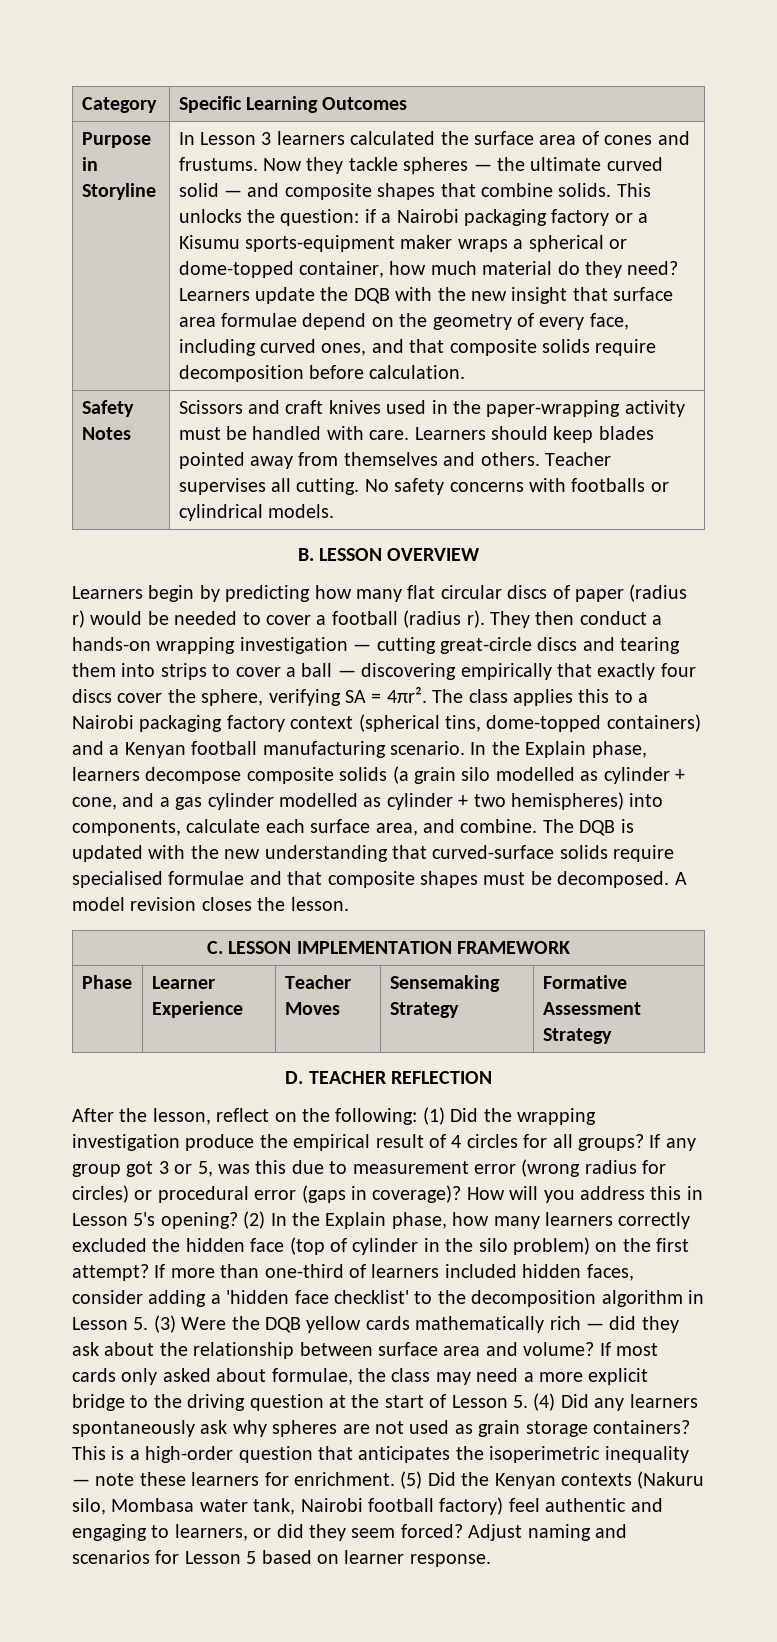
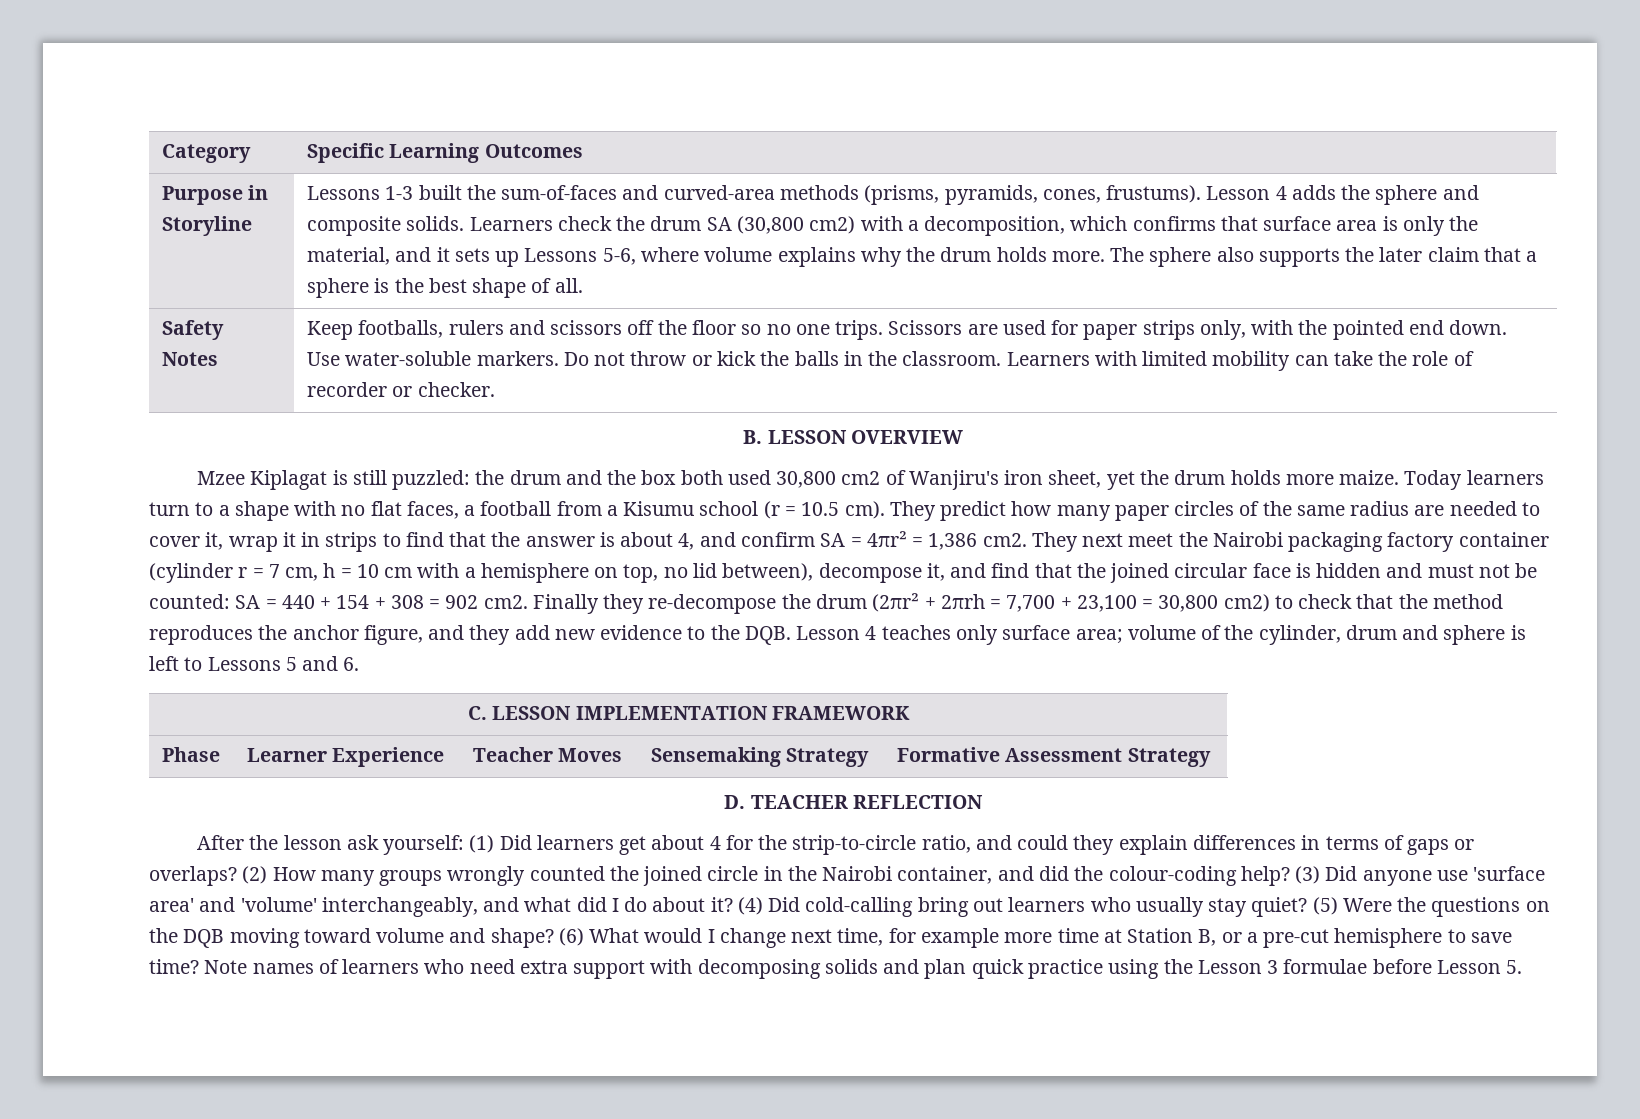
- In Lesson 3 learners calculated the surface area of cones and frustums. Now they tackle spheres — the ultimate curved solid — and composite shapes that combine solids. This unlocks the question: if a Nairobi packaging factory or a Kisumu sports-equipment maker wraps a spherical or dome-topped container, how much material do they need? Learners update the DQB with the new insight that surface area formulae depend on the geometry of every face, including curved ones, and that composite solids require decomposition before calculation.
- Safety Notes | Scissors and craft knives used in the paper-wrapping activity must be handled with care. Learners should keep blades pointed away from themselves and others. Teacher supervises all cutting. No safety concerns with footballs or cylindrical models.
+ Lessons 1-3 built the sum-of-faces and curved-area methods (prisms, pyramids, cones, frustums). Lesson 4 adds the sphere and composite solids. Learners check the drum SA (30,800 cm2) with a decomposition, which confirms that surface area is only the material, and it sets up Lessons 5-6, where volume explains why the drum holds more. The sphere also supports the later claim that a sphere is the best shape of all.
+ Safety Notes | Keep footballs, rulers and scissors off the floor so no one trips. Scissors are used for paper strips only, with the pointed end down. Use water-soluble markers. Do not throw or kick the balls in the classroom. Learners with limited mobility can take the role of recorder or checker.
  B. LESSON OVERVIEW
- Learners begin by predicting how many flat circular discs of paper (radius r) would be needed to cover a football (radius r). They then conduct a hands-on wrapping investigation — cutting great-circle discs and tearing them into strips to cover a ball — discovering empirically that exactly four discs cover the sphere, verifying SA = 4πr². The class applies this to a Nairobi packaging factory context (spherical tins, dome-topped containers) and a Kenyan football manufacturing scenario. In the Explain phase, learners decompose composite solids (a grain silo modelled as cylinder + cone, and a gas cylinder modelled as cylinder + two hemispheres) into components, calculate each surface area, and combine. The DQB is updated with the new understanding that curved-surface solids require specialised formulae and that composite shapes must be decomposed. A model revision closes the lesson.
+ Mzee Kiplagat is still puzzled: the drum and the box both used 30,800 cm2 of Wanjiru's iron sheet, yet the drum holds more maize. Today learners turn to a shape with no flat faces, a football from a Kisumu school (r = 10.5 cm). They predict how many paper circles of the same radius are needed to cover it, wrap it in strips to find that the answer is about 4, and confirm SA = 4πr² = 1,386 cm2. They next meet the Nairobi packaging factory container (cylinder r = 7 cm, h = 10 cm with a hemisphere on top, no lid between), decompose it, and find that the joined circular face is hidden and must not be counted: SA = 440 + 154 + 308 = 902 cm2. Finally they re-decompose the drum (2πr² + 2πrh = 7,700 + 23,100 = 30,800 cm2) to check that the method reproduces the anchor figure, and they add new evidence to the DQB. Lesson 4 teaches only surface area; volume of the cylinder, drum and sphere is left to Lessons 5 and 6.
- After the lesson, reflect on the following: (1) Did the wrapping investigation produce the empirical result of 4 circles for all groups? If any group got 3 or 5, was this due to measurement error (wrong radius for circles) or procedural error (gaps in coverage)? How will you address this in Lesson 5's opening? (2) In the Explain phase, how many learners correctly excluded the hidden face (top of cylinder in the silo problem) on the first attempt? If more than one-third of learners included hidden faces, consider adding a 'hidden face checklist' to the decomposition algorithm in Lesson 5. (3) Were the DQB yellow cards mathematically rich — did they ask about the relationship between surface area and volume? If most cards only asked about formulae, the class may need a more explicit bridge to the driving question at the start of Lesson 5. (4) Did any learners spontaneously ask why spheres are not used as grain storage containers? This is a high-order question that anticipates the isoperimetric inequality — note these learners for enrichment. (5) Did the Kenyan contexts (Nakuru silo, Mombasa water tank, Nairobi football factory) feel authentic and engaging to learners, or did they seem forced? Adjust naming and scenarios for Lesson 5 based on learner response.
+ After the lesson ask yourself: (1) Did learners get about 4 for the strip-to-circle ratio, and could they explain differences in terms of gaps or overlaps? (2) How many groups wrongly counted the joined circle in the Nairobi container, and did the colour-coding help? (3) Did anyone use 'surface area' and 'volume' interchangeably, and what did I do about it? (4) Did cold-calling bring out learners who usually stay quiet? (5) Were the questions on the DQB moving toward volume and shape? (6) What would I change next time, for example more time at Station B, or a pre-cut hemisphere to save time? Note names of learners who need extra support with decomposing solids and plan quick practice using the Lesson 3 formulae before Lesson 5.

